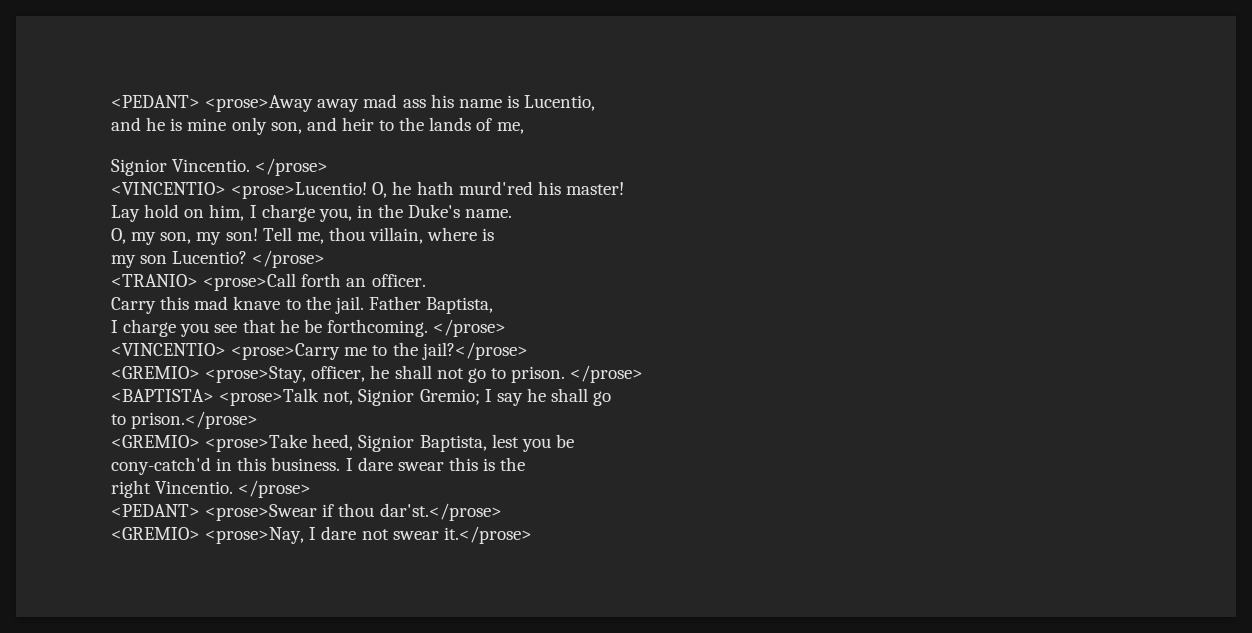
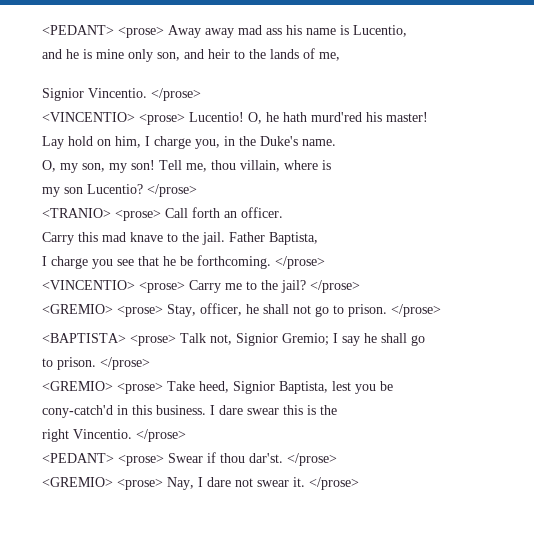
- <PEDANT> <prose>Away away mad ass his name is Lucentio,
+ <PEDANT> <prose> Away away mad ass his name is Lucentio,
- <VINCENTIO> <prose>Lucentio!
+ <VINCENTIO> <prose> Lucentio!
- <TRANIO> <prose>Call forth an officer.
+ <TRANIO> <prose> Call forth an officer.
- <VINCENTIO> <prose>Carry me to the jail?</prose>
- <GREMIO> <prose>Stay, officer, he shall not go to prison.
+ <VINCENTIO> <prose> Carry me to the jail? </prose>
+ <GREMIO> <prose> Stay, officer, he shall not go to prison.
- <BAPTISTA> <prose>Talk not, Signior Gremio; I say he shall go
- to prison.</prose>
- <GREMIO> <prose>Take heed, Signior Baptista, lest you be
+ <BAPTISTA> <prose> Talk not, Signior Gremio; I say he shall go
+ to prison. </prose>
+ <GREMIO> <prose> Take heed, Signior Baptista, lest you be
- <PEDANT> <prose>Swear if thou dar'st.</prose>
- <GREMIO> <prose>Nay, I dare not swear it.</prose>
+ <PEDANT> <prose> Swear if thou dar'st. </prose>
+ <GREMIO> <prose> Nay, I dare not swear it. </prose>

